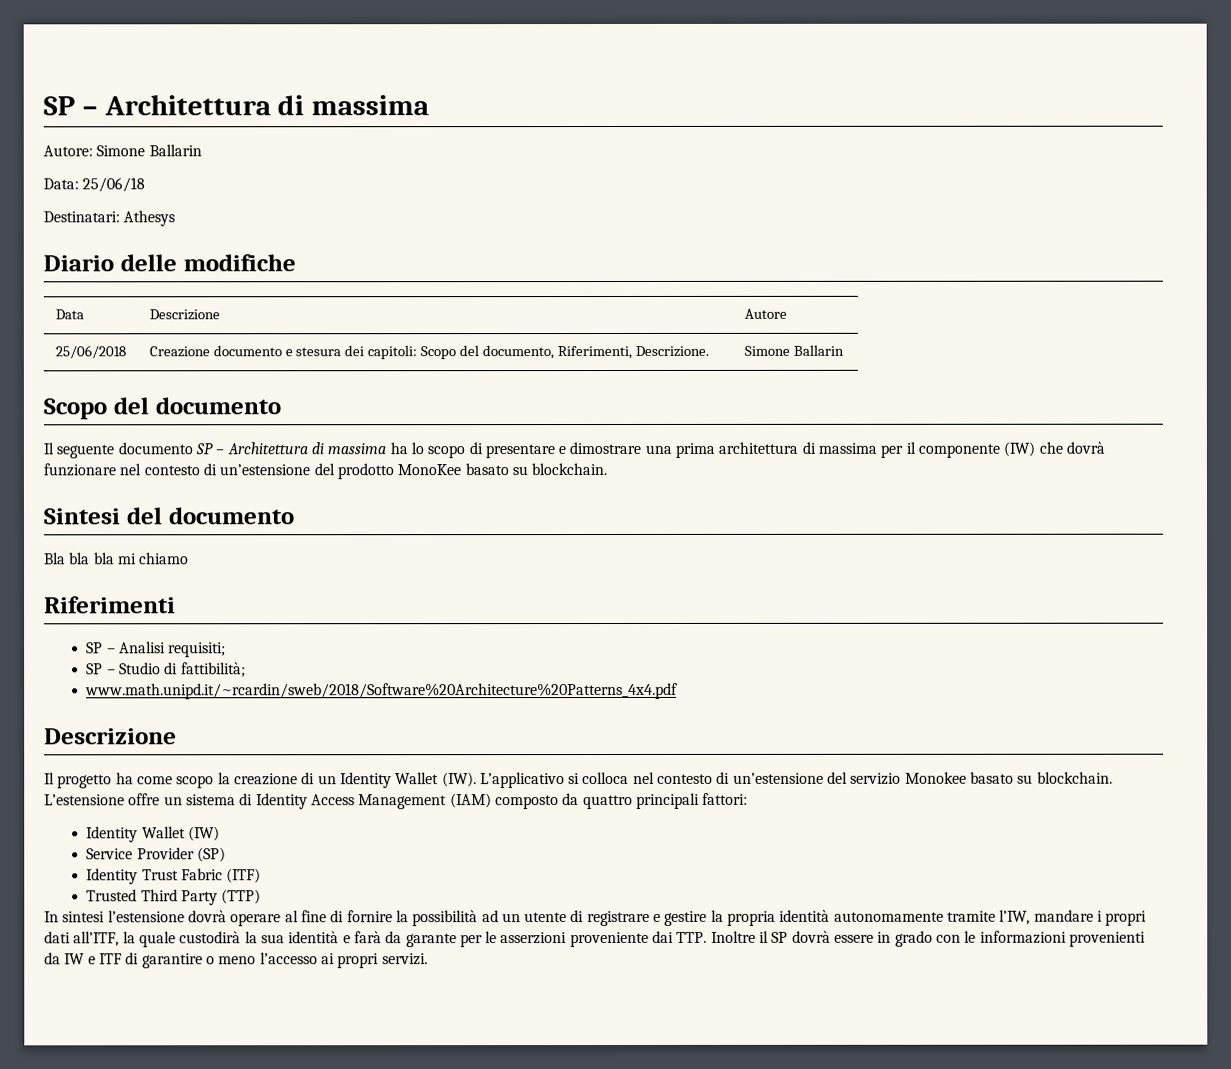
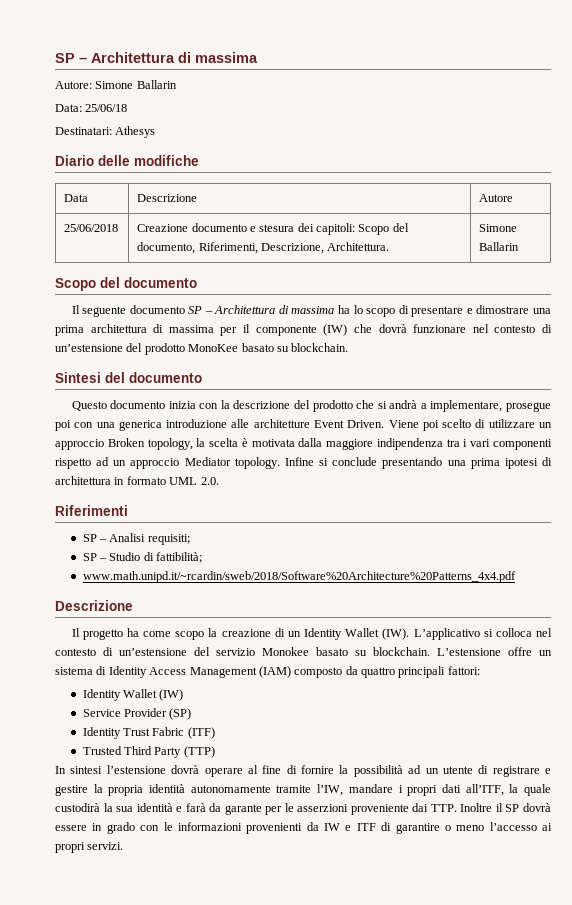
- 25/06/2018 | Creazione documento e stesura dei capitoli: Scopo del documento, Riferimenti, Descrizione. | Simone Ballarin
+ 25/06/2018 | Creazione documento e stesura dei capitoli: Scopo del documento, Riferimenti, Descrizione, Architettura. | Simone Ballarin
- Bla bla bla mi chiamo
+ Questo documento inizia con la descrizione del prodotto che si andrà a implementare, prosegue poi con una generica introduzione alle architetture Event Driven. Viene poi scelto di utilizzare un approccio Broken topology, la scelta è motivata dalla maggiore indipendenza tra i vari componenti rispetto ad un approccio Mediator topology. Infine si conclude presentando una prima ipotesi di architettura in formato UML 2.0.

